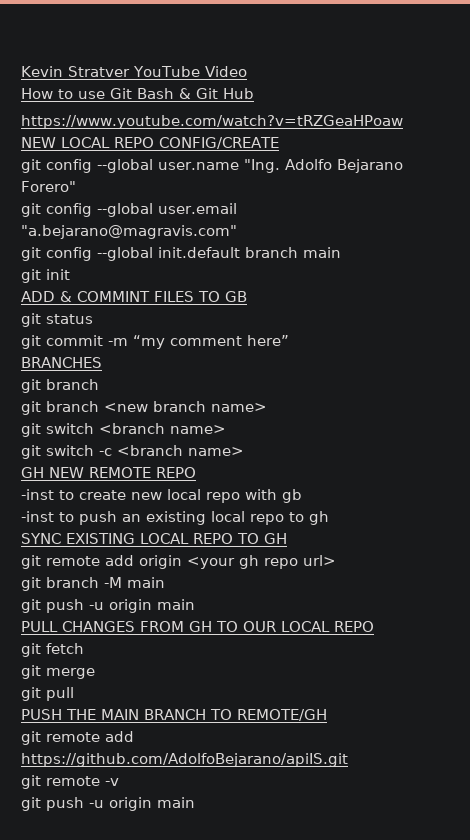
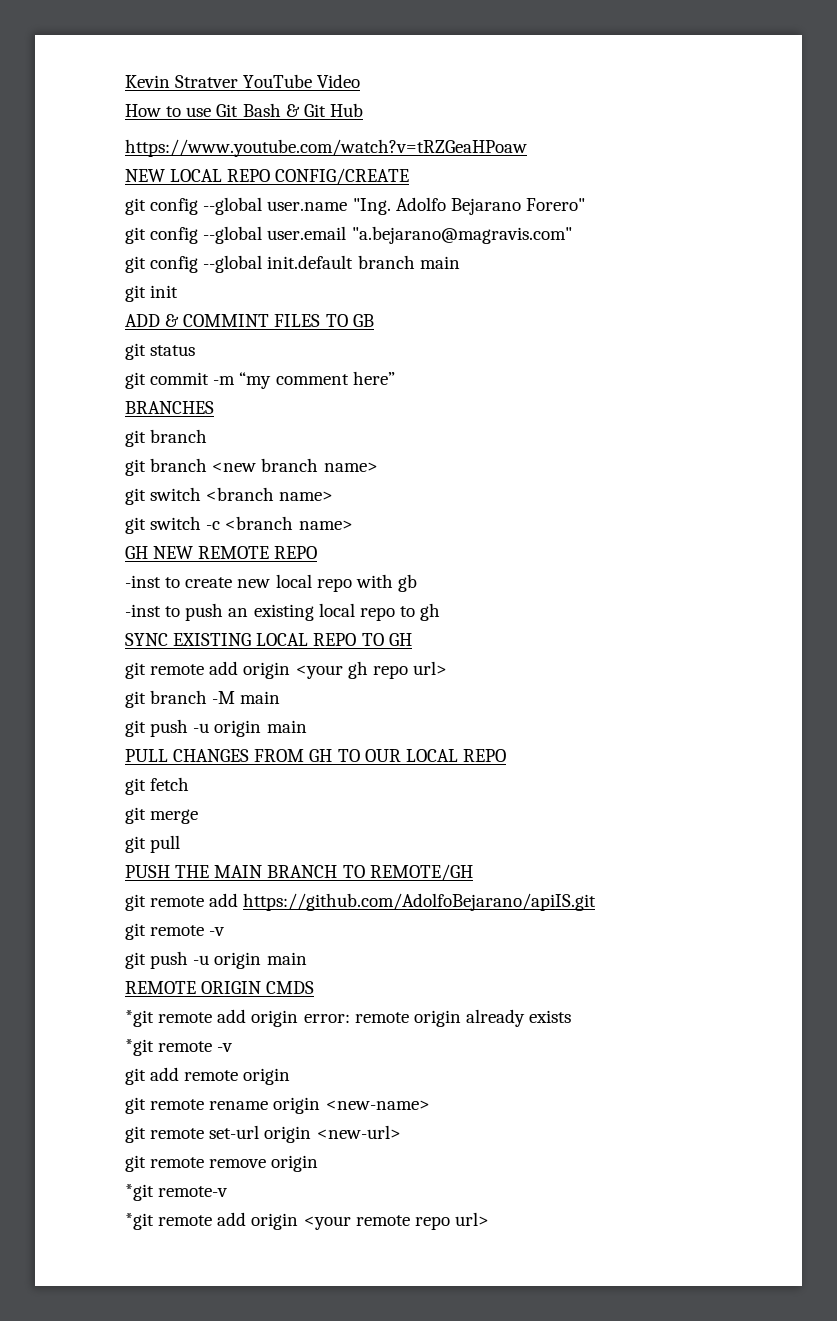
+ REMOTE ORIGIN CMDS
+ *git remote add origin error: remote origin already exists
+ *git remote -v
+ git add remote origin
+ git remote rename origin <new-name>
+ git remote set-url origin <new-url>
+ git remote remove origin
+ *git remote-v
+ *git remote add origin <your remote repo url>

